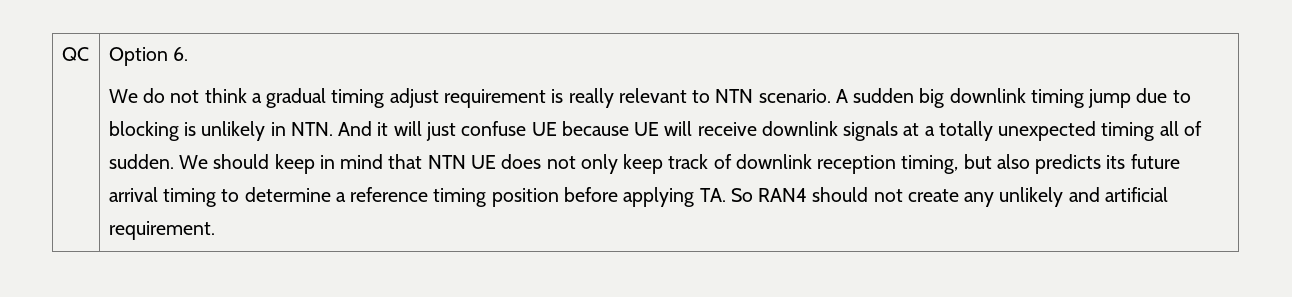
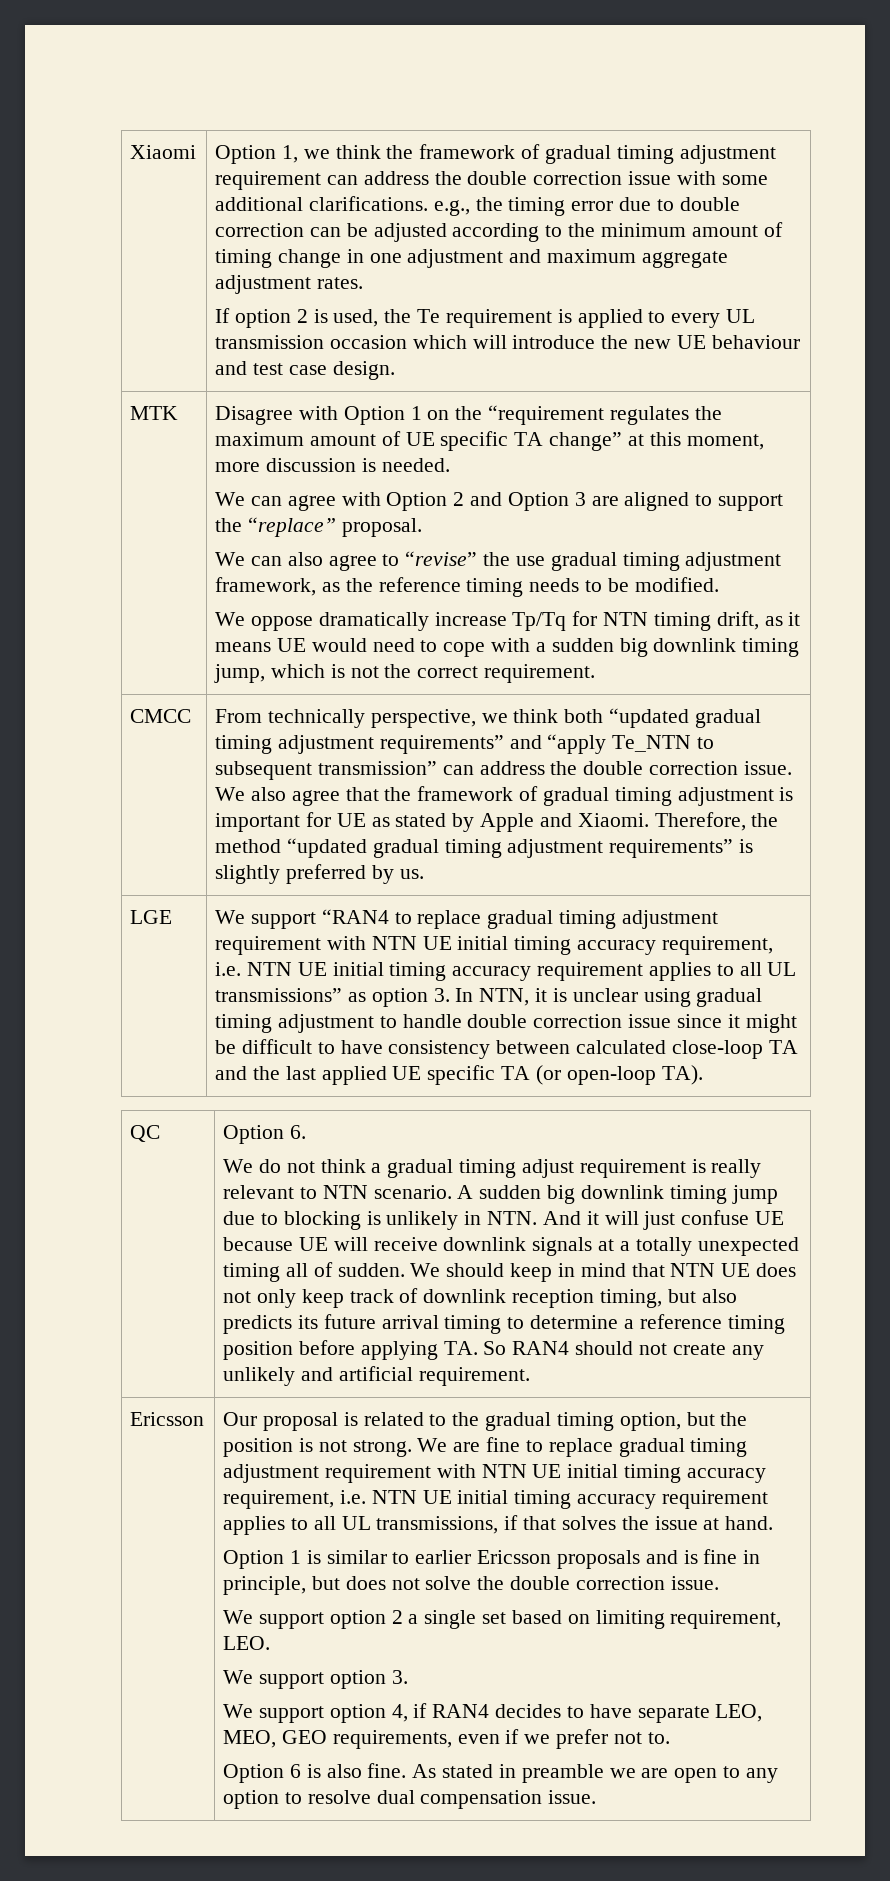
+ Xiaomi | Option 1, we think the framework of gradual timing adjustment requirement can address the double correction issue with some additional clarifications. e.g., the timing error due to double correction can be adjusted according to the minimum amount of timing change in one adjustment and maximum aggregate adjustment rates.
+ If option 2 is used, the Te requirement is applied to every UL transmission occasion which will introduce the new UE behaviour and test case design.
+ MTK | Disagree with Option 1 on the “requirement regulates the maximum amount of UE specific TA change” at this moment, more discussion is needed.
+ We can agree with Option 2 and Option 3 are aligned to support the “replace” proposal.
+ We can also agree to “revise” the use gradual timing adjustment framework, as the reference timing needs to be modified.
+ We oppose dramatically increase Tp/Tq for NTN timing drift, as it means UE would need to cope with a sudden big downlink timing jump, which is not the correct requirement.
+ CMCC | From technically perspective, we think both “updated gradual timing adjustment requirements” and “apply Te_NTN to subsequent transmission” can address the double correction issue. We also agree that the framework of gradual timing adjustment is important for UE as stated by Apple and Xiaomi. Therefore, the method “updated gradual timing adjustment requirements” is slightly preferred by us.
+ LGE | We support “RAN4 to replace gradual timing adjustment requirement with NTN UE initial timing accuracy requirement, i.e. NTN UE initial timing accuracy requirement applies to all UL transmissions” as option 3. In NTN, it is unclear using gradual timing adjustment to handle double correction issue since it might be difficult to have consistency between calculated close-loop TA and the last applied UE specific TA (or open-loop TA).
+ Ericsson | Our proposal is related to the gradual timing option, but the position is not strong. We are fine to replace gradual timing adjustment requirement with NTN UE initial timing accuracy requirement, i.e. NTN UE initial timing accuracy requirement applies to all UL transmissions, if that solves the issue at hand.
+ Option 1 is similar to earlier Ericsson proposals and is fine in principle, but does not solve the double correction issue.
+ We support option 2 a single set based on limiting requirement, LEO.
+ We support option 3.
+ We support option 4, if RAN4 decides to have separate LEO, MEO, GEO requirements, even if we prefer not to.
+ Option 6 is also fine. As stated in preamble we are open to any option to resolve dual compensation issue.

